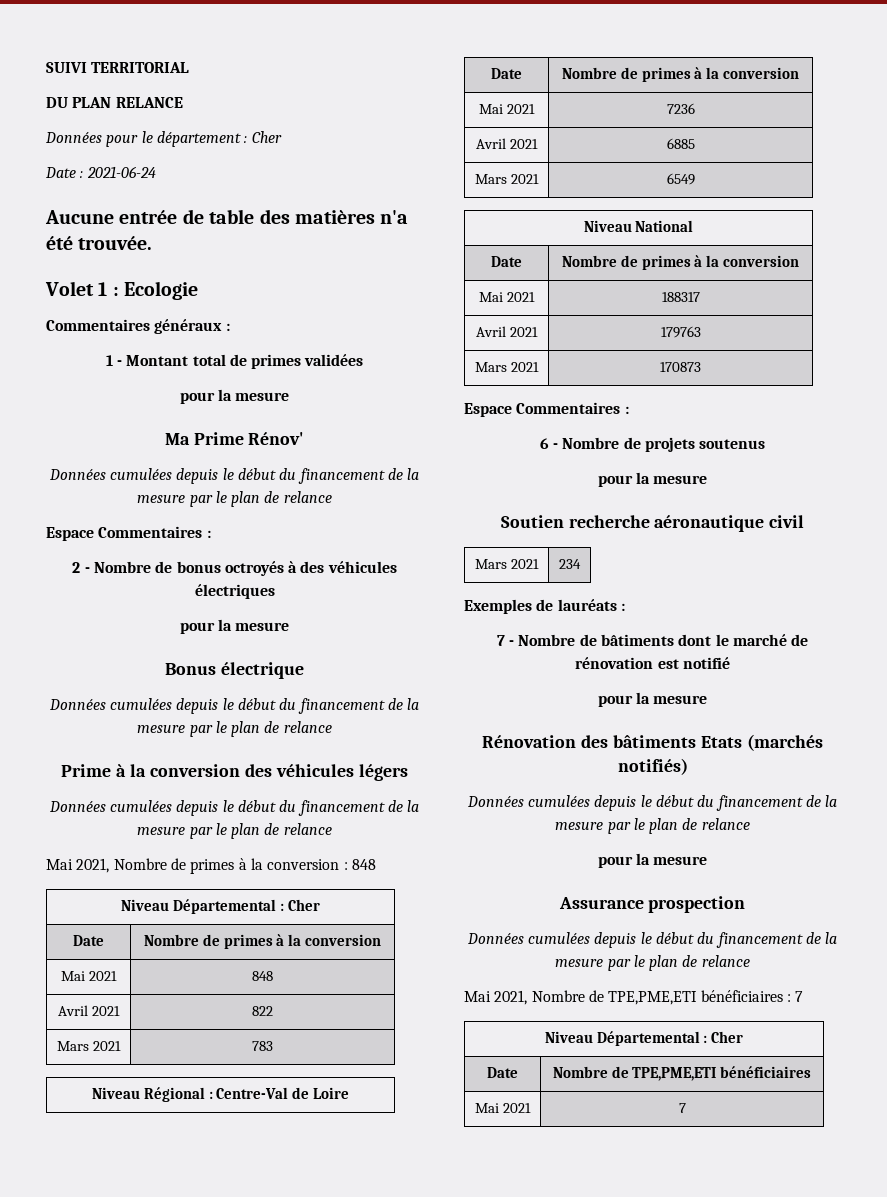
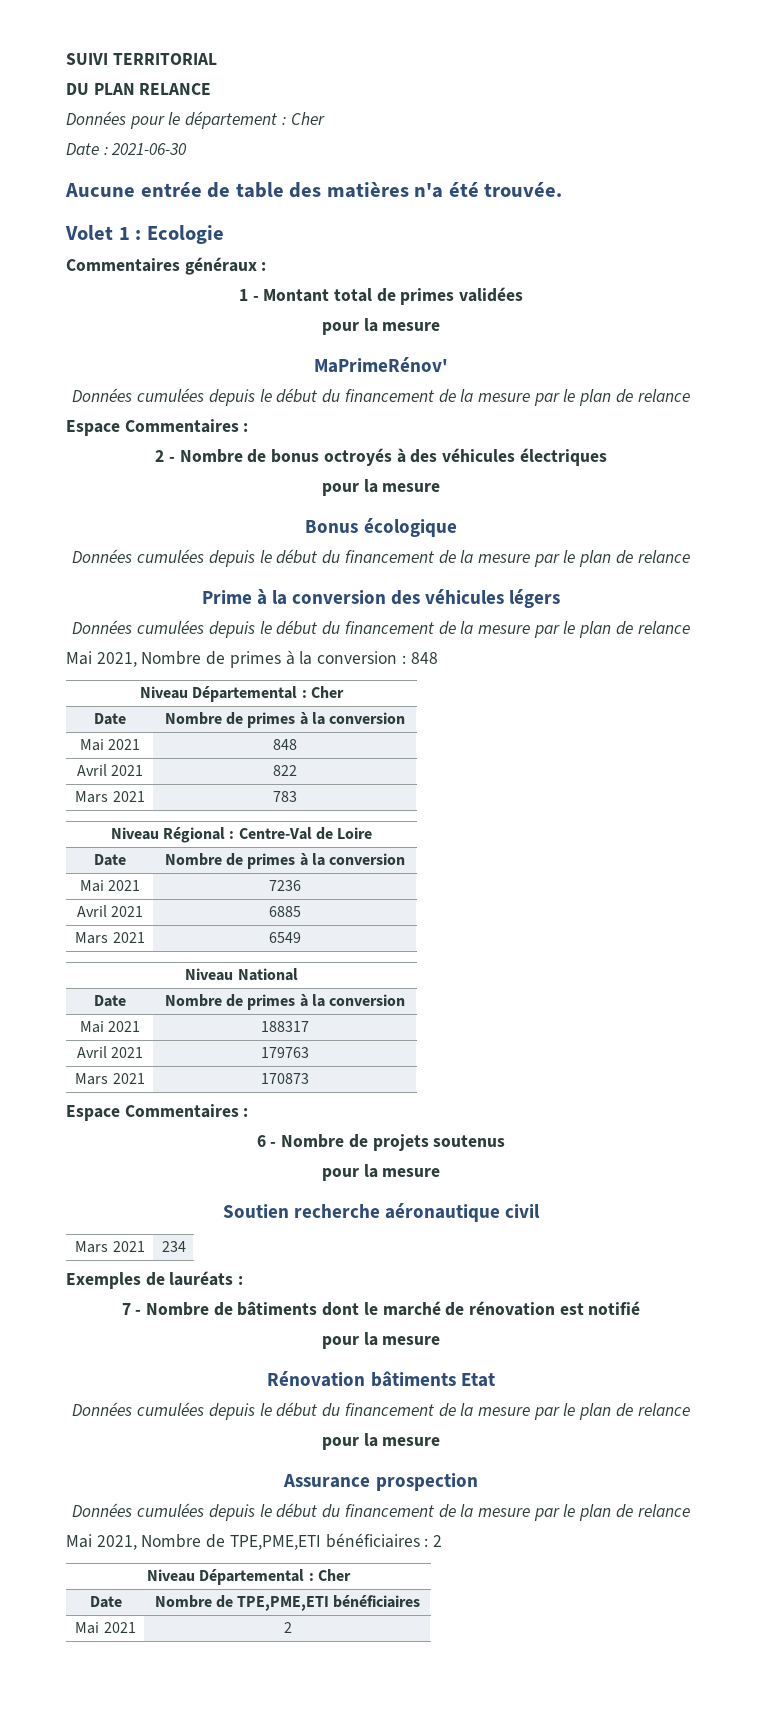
- Date : 2021-06-24
+ Date : 2021-06-30
- Ma Prime Rénov'
+ MaPrimeRénov'
- Bonus électrique
+ Bonus écologique
- Rénovation des bâtiments Etats (marchés notifiés)
+ Rénovation bâtiments Etat
- Mai 2021, Nombre de TPE,PME,ETI bénéficiaires : 7
+ Mai 2021, Nombre de TPE,PME,ETI bénéficiaires : 2
- Mai 2021 | 7
+ Mai 2021 | 2

